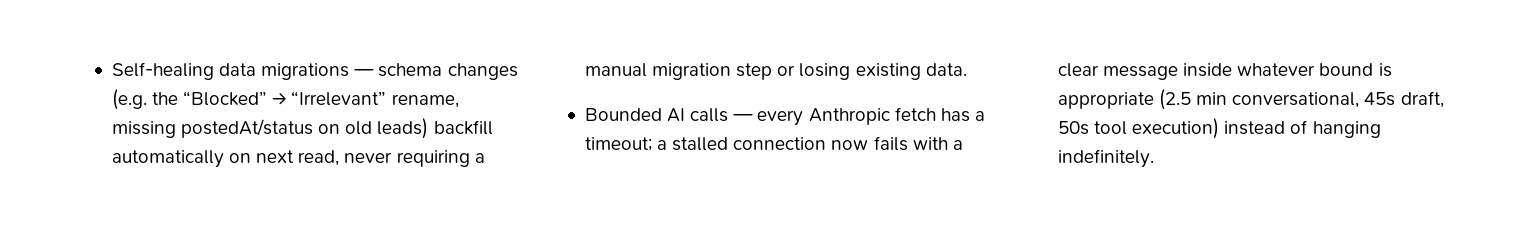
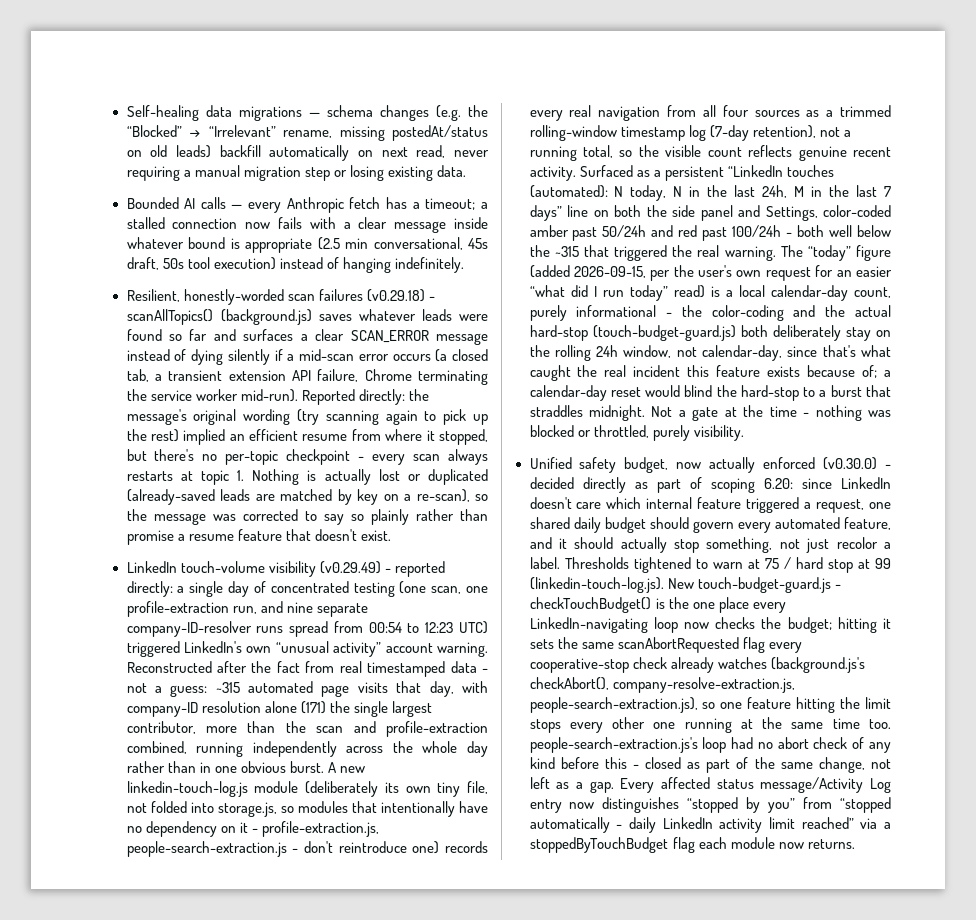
+ Resilient, honestly-worded scan failures (v0.29.18) - scanAllTopics() (background.js) saves whatever leads were found so far and surfaces a clear SCAN_ERROR message instead of dying silently if a mid-scan error occurs (a closed tab, a transient extension API failure, Chrome terminating the service worker mid-run). Reported directly: the message's original wording (try scanning again to pick up the rest) implied an efficient resume from where it stopped, but there's no per-topic checkpoint - every scan always restarts at topic 1. Nothing is actually lost or duplicated (already-saved leads are matched by key on a re-scan), so the message was corrected to say so plainly rather than promise a resume feature that doesn't exist.
+ LinkedIn touch-volume visibility (v0.29.49) - reported directly: a single day of concentrated testing (one scan, one profile-extraction run, and nine separate company-ID-resolver runs spread from 00:54 to 12:23 UTC) triggered LinkedIn's own “unusual activity” account warning. Reconstructed after the fact from real timestamped data - not a guess: ~315 automated page visits that day, with company-ID resolution alone (171) the single largest contributor, more than the scan and profile-extraction combined, running independently across the whole day rather than in one obvious burst. A new linkedin-touch-log.js module (deliberately its own tiny file, not folded into storage.js, so modules that intentionally have no dependency on it - profile-extraction.js, people-search-extraction.js - don't reintroduce one) records every real navigation from all four sources as a trimmed rolling-window timestamp log (7-day retention), not a running total, so the visible count reflects genuine recent activity. Surfaced as a persistent “LinkedIn touches (automated): N today, N in the last 24h, M in the last 7 days” line on both the side panel and Settings, color-coded amber past 50/24h and red past 100/24h - both well below the ~315 that triggered the real warning. The “today” figure (added 2026-09-15, per the user's own request for an easier “what did I run today” read) is a local calendar-day count, purely informational - the color-coding and the actual hard-stop (touch-budget-guard.js) both deliberately stay on the rolling 24h window, not calendar-day, since that's what caught the real incident this feature exists because of; a calendar-day reset would blind the hard-stop to a burst that straddles midnight. Not a gate at the time - nothing was blocked or throttled, purely visibility.
+ Unified safety budget, now actually enforced (v0.30.0) - decided directly as part of scoping 6.20: since LinkedIn doesn't care which internal feature triggered a request, one shared daily budget should govern every automated feature, and it should actually stop something, not just recolor a label. Thresholds tightened to warn at 75 / hard stop at 99 (linkedin-touch-log.js). New touch-budget-guard.js - checkTouchBudget() is the one place every LinkedIn-navigating loop now checks the budget; hitting it sets the same scanAbortRequested flag every cooperative-stop check already watches (background.js's checkAbort(), company-resolve-extraction.js, people-search-extraction.js), so one feature hitting the limit stops every other one running at the same time too. people-search-extraction.js's loop had no abort check of any kind before this - closed as part of the same change, not left as a gap. Every affected status message/Activity Log entry now distinguishes “stopped by you” from “stopped automatically - daily LinkedIn activity limit reached” via a stoppedByTouchBudget flag each module now returns.

